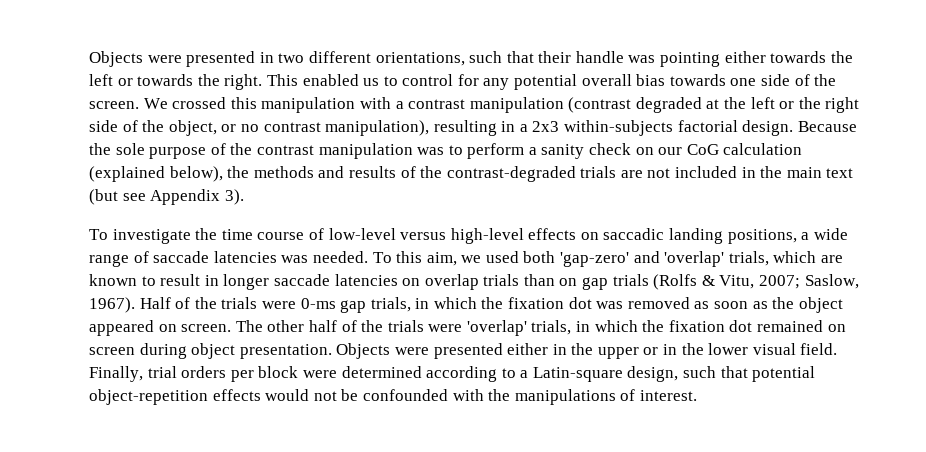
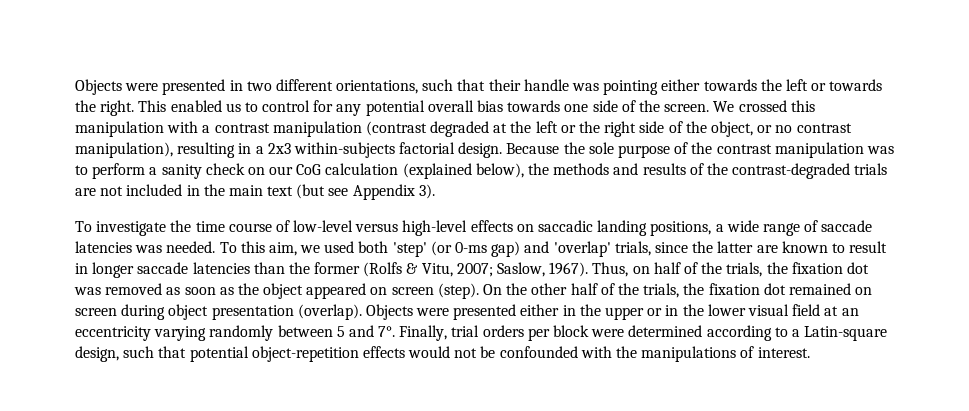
- To this aim, we used both 'gap-zero' and 'overlap' trials, which are known to result in longer saccade latencies on overlap trials than on gap trials (Rolfs & Vitu, 2007; Saslow, 1967).
+ To this aim, we used both 'step' (or 0-ms gap) and 'overlap' trials, since the latter are known to result in longer saccade latencies than the former (Rolfs & Vitu, 2007; Saslow, 1967).
- Half of the trials were 0-ms gap trials, in which the fixation dot was removed as soon as the object appeared on screen. The other half of the trials were 'overlap' trials, in which the fixation dot remained on screen during object presentation.
+ Thus, on half of the trials, the fixation dot was removed as soon as the object appeared on screen (step). On the other half of the trials, the fixation dot remained on screen during object presentation (overlap).
- Objects were presented either in the upper or in the lower visual field.
+ Objects were presented either in the upper or in the lower visual field at an eccentricity varying randomly between 5 and 7°.

